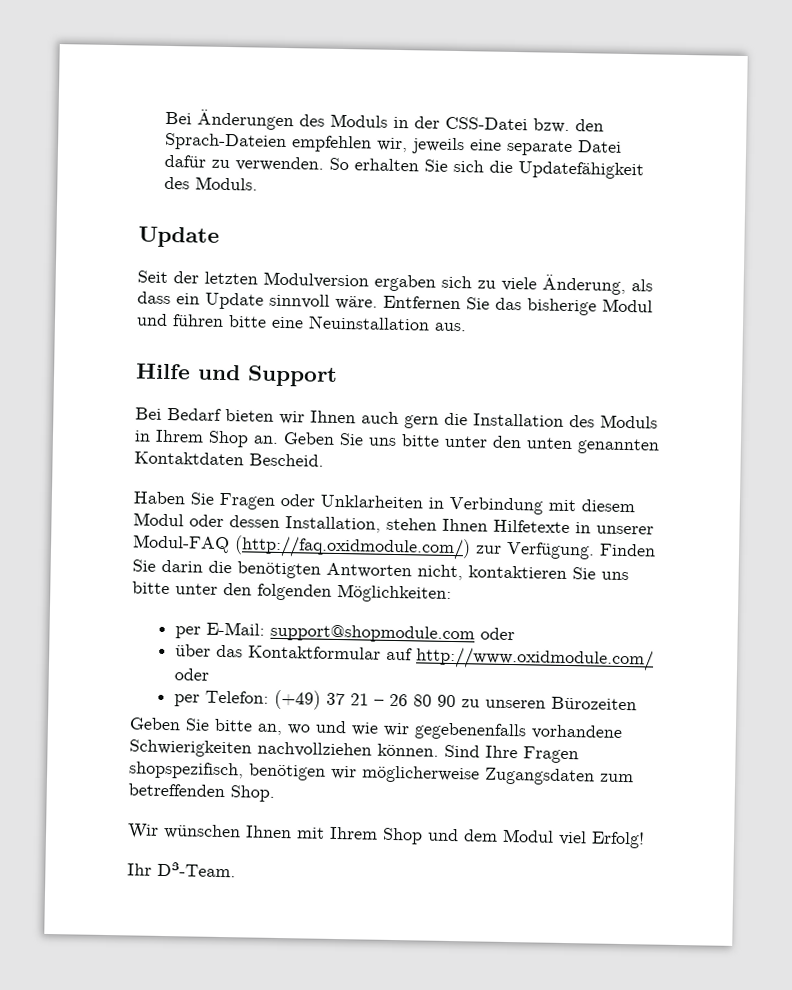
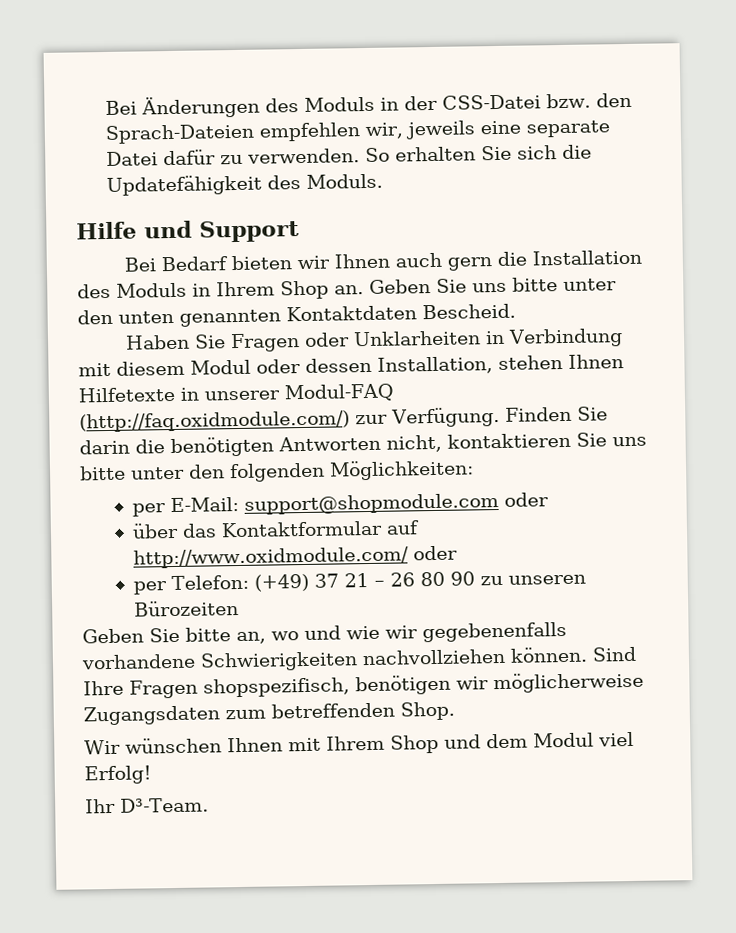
  So erhalten Sie sich die Updatefähigkeit des Moduls.
- Update
- Seit der letzten Modulversion ergaben sich zu viele Änderung, als dass ein Update sinnvoll wäre. Entfernen Sie das bisherige Modul und führen bitte eine Neuinstallation aus.

